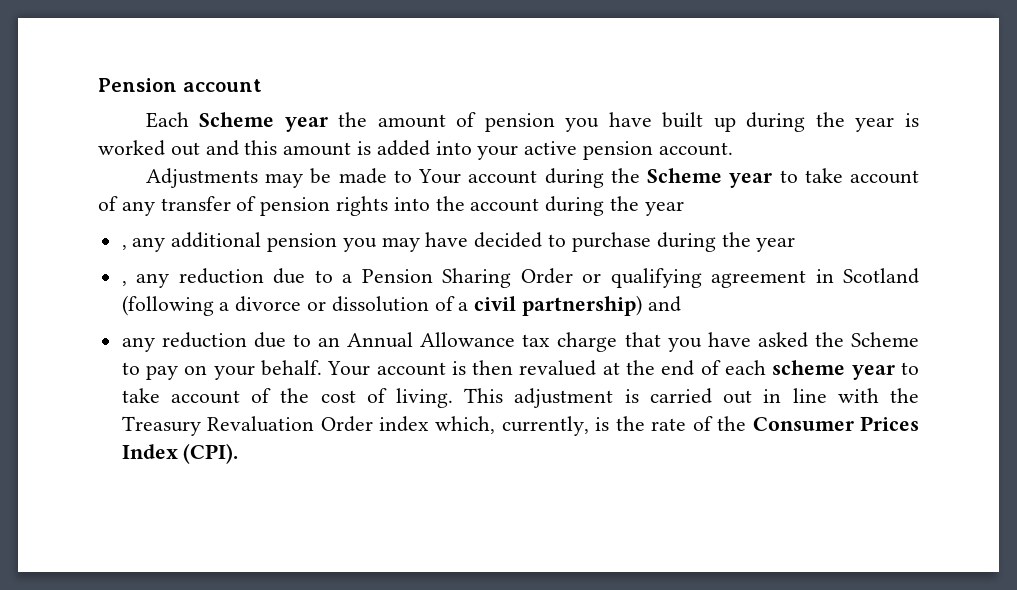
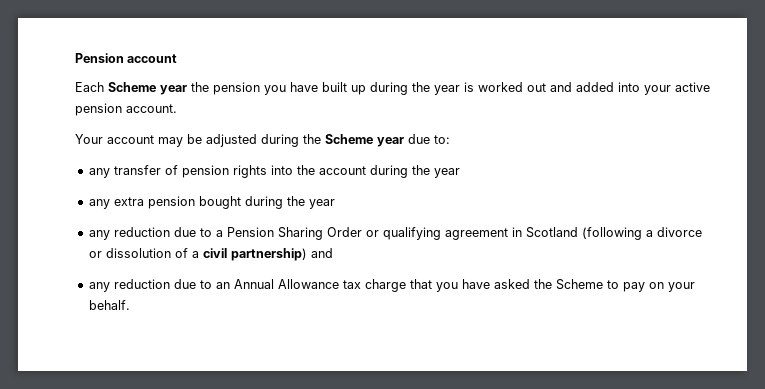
- Each Scheme year the amount of pension you have built up during the year is worked out and this amount is added into your active pension account.
+ Each Scheme year the pension you have built up during the year is worked out and added into your active pension account.
- Adjustments may be made to Your account during the Scheme year to take account of any transfer of pension rights into the account during the year
+ Your account may be adjusted during the Scheme year due to:
+ any transfer of pension rights into the account during the year
- , any additional pension you may have decided to purchase during the year
- , any reduction due to a Pension Sharing Order or qualifying agreement in Scotland (following a divorce or dissolution of a civil partnership) and
+ any extra pension bought during the year
+ any reduction due to a Pension Sharing Order or qualifying agreement in Scotland (following a divorce or dissolution of a civil partnership) and
- Your account is then revalued at the end of each scheme year to take account of the cost of living. This adjustment is carried out in line with the Treasury Revaluation Order index which, currently, is the rate of the Consumer Prices Index (CPI).

